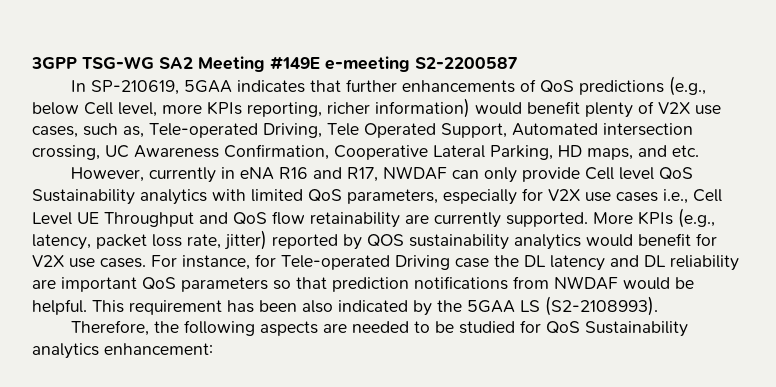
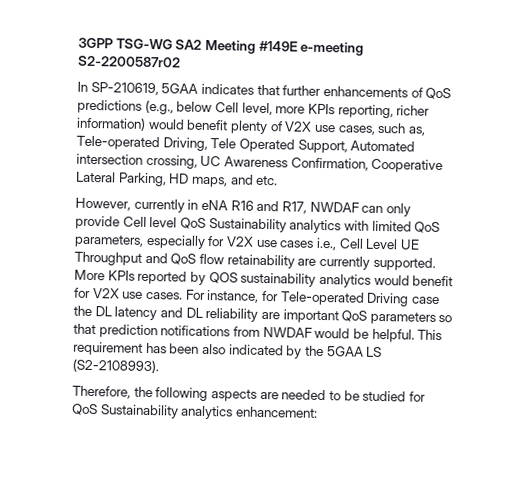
- 3GPP TSG-WG SA2 Meeting #149E e-meeting S2-2200587
+ 3GPP TSG-WG SA2 Meeting #149E e-meeting S2-2200587r02
- More KPIs (e.g., latency, packet loss rate, jitter) reported by QOS sustainability analytics would benefit for V2X use cases.
+ More KPIs reported by QOS sustainability analytics would benefit for V2X use cases.

